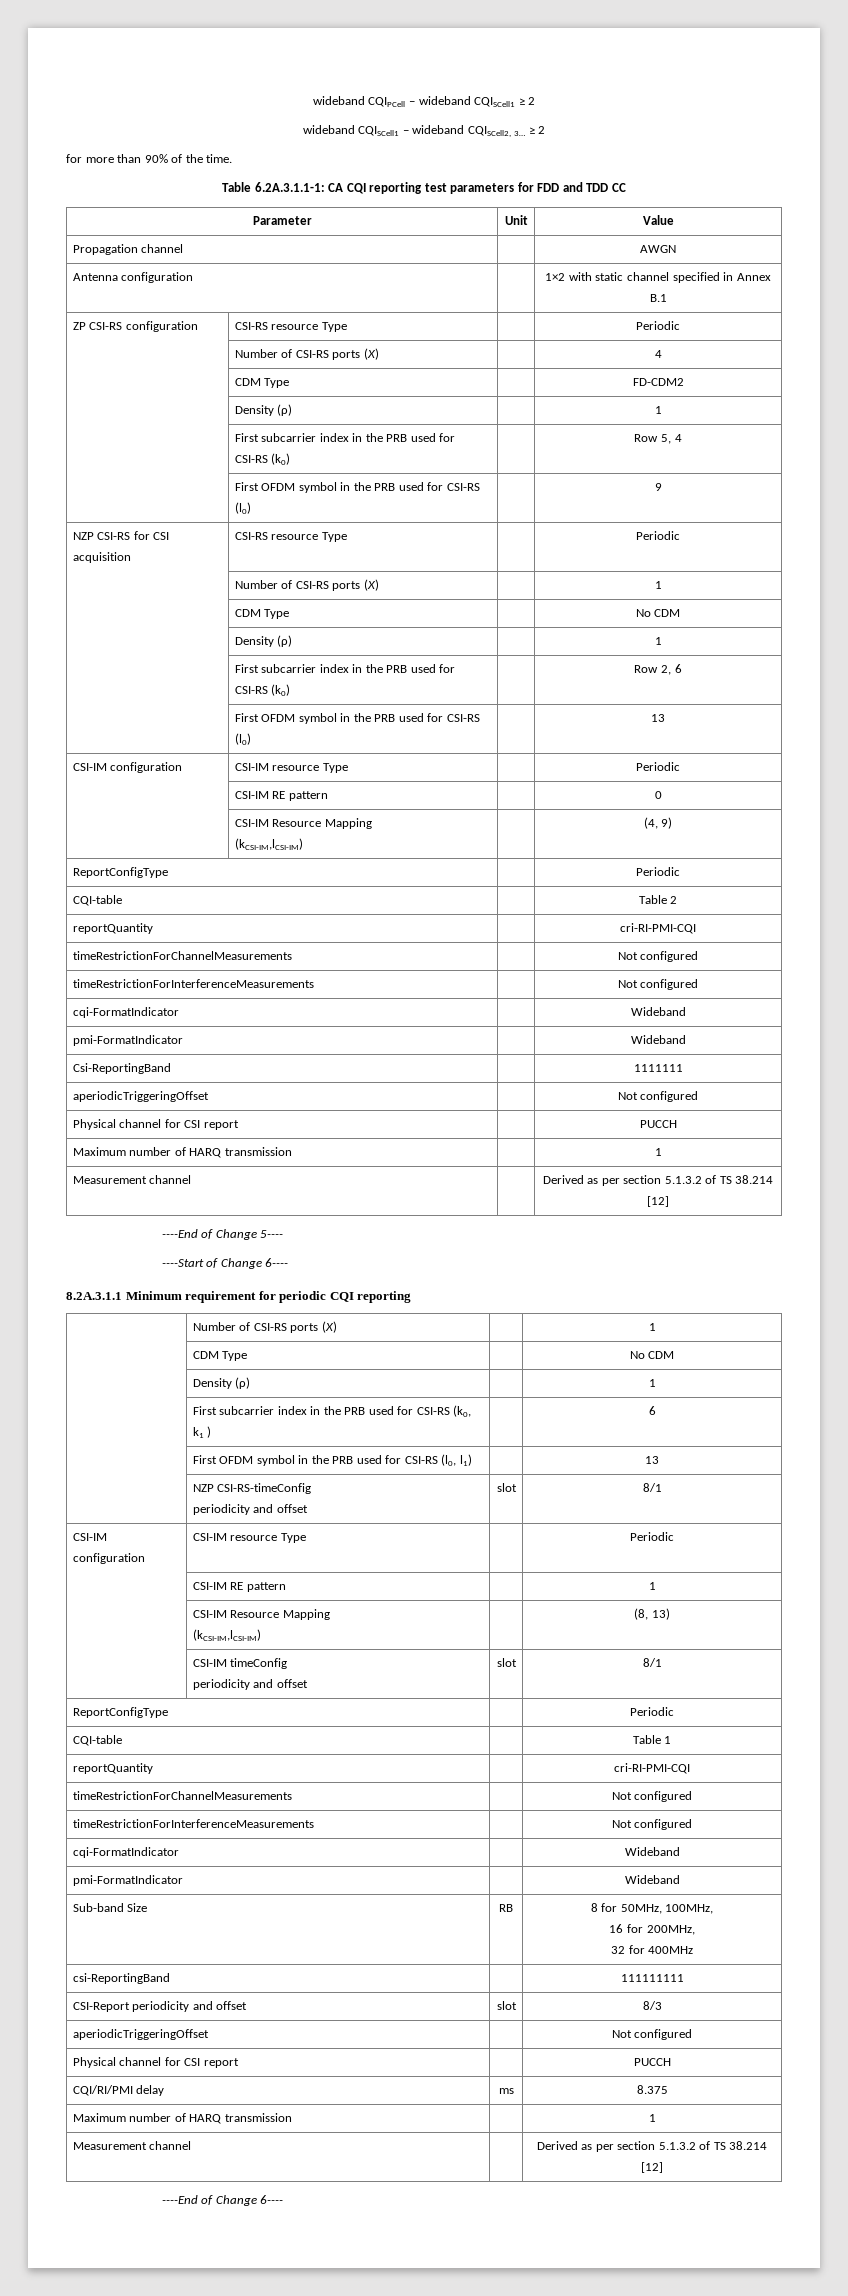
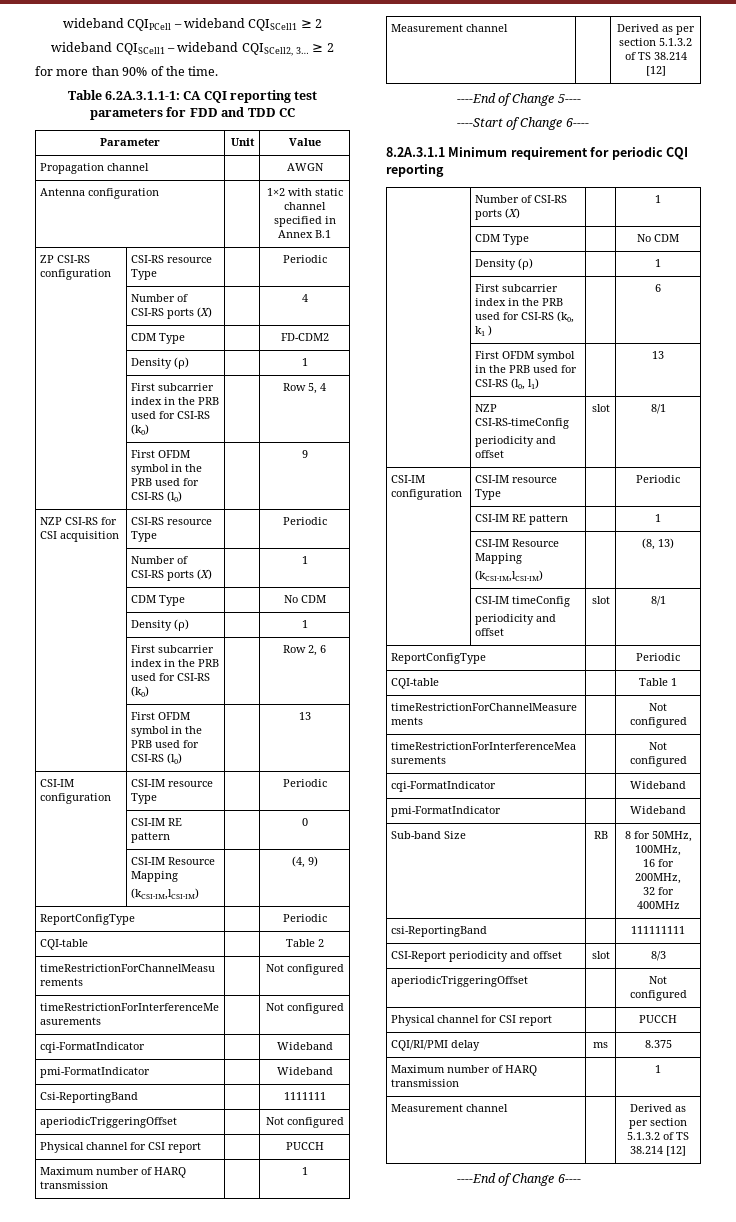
  CQI-table | | Table 2
- reportQuantity | | cri-RI-PMI-CQI
  CQI-table | | Table 1
- reportQuantity | | cri-RI-PMI-CQI

